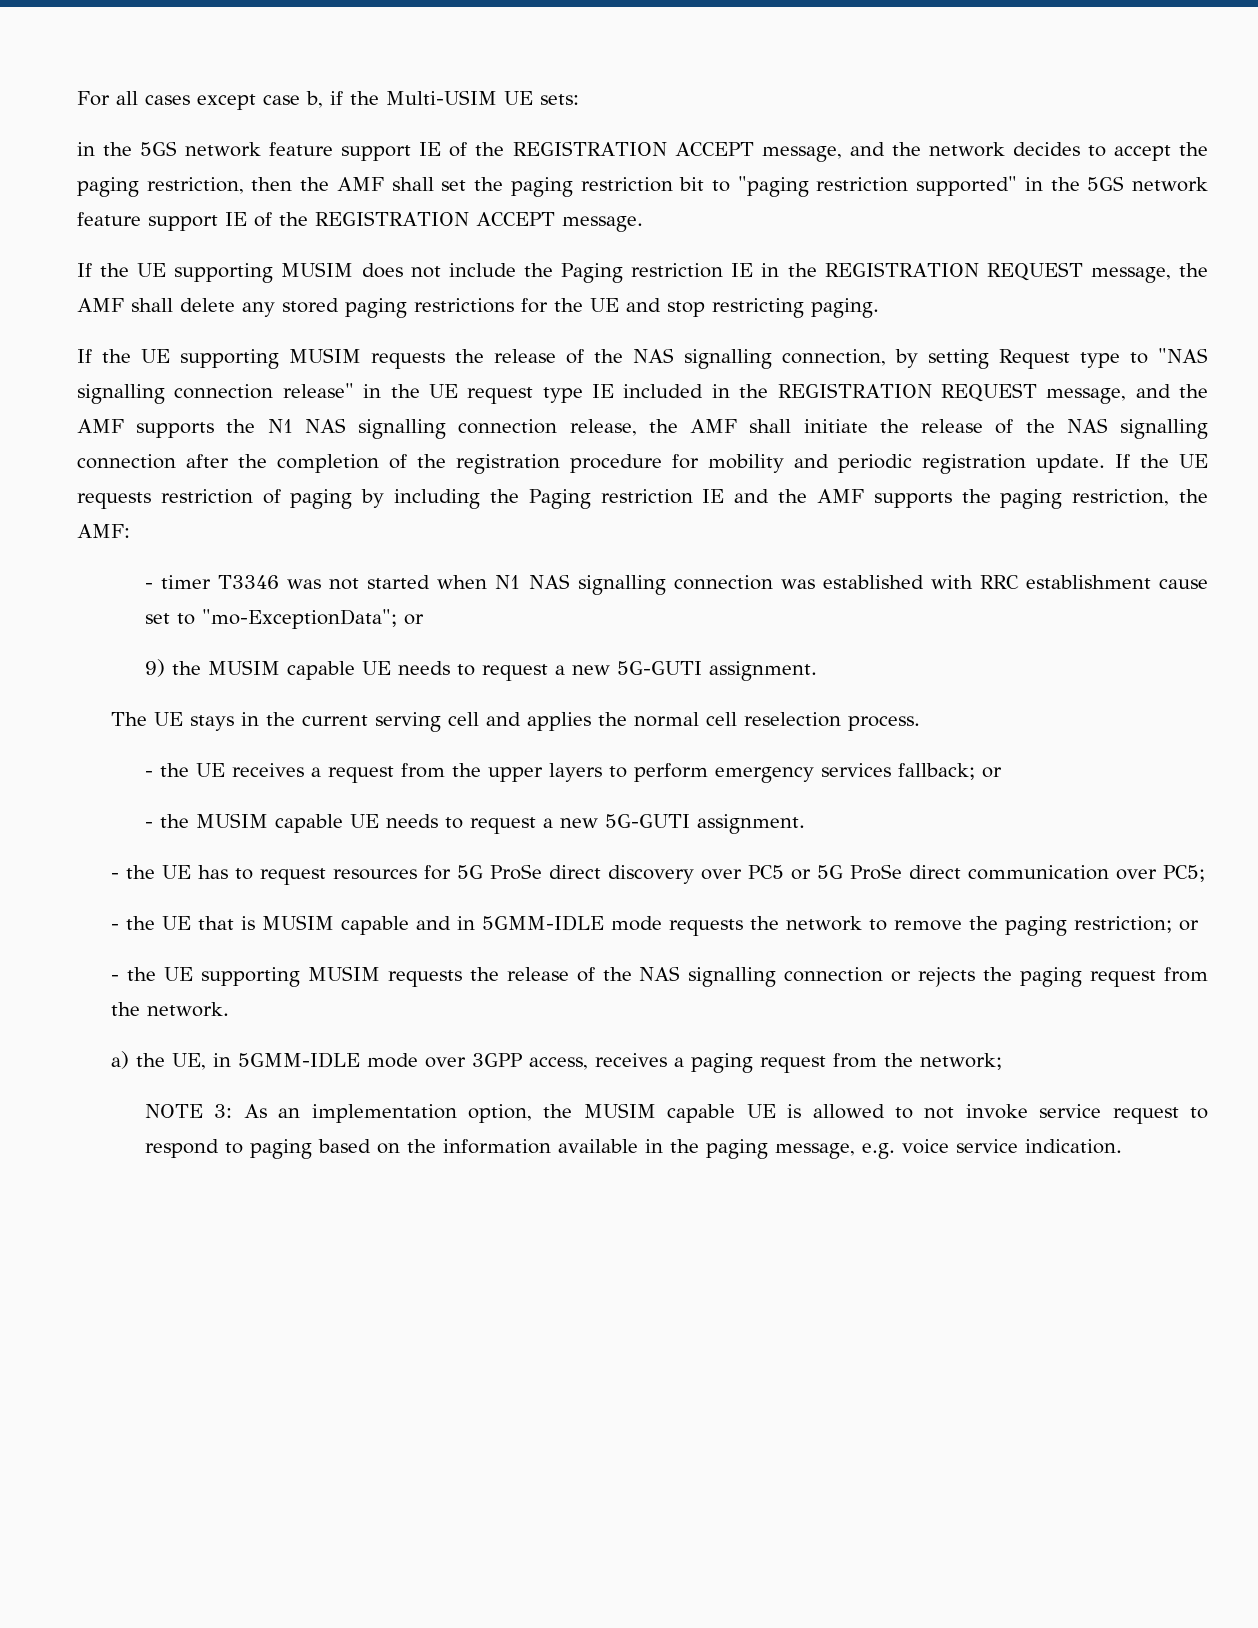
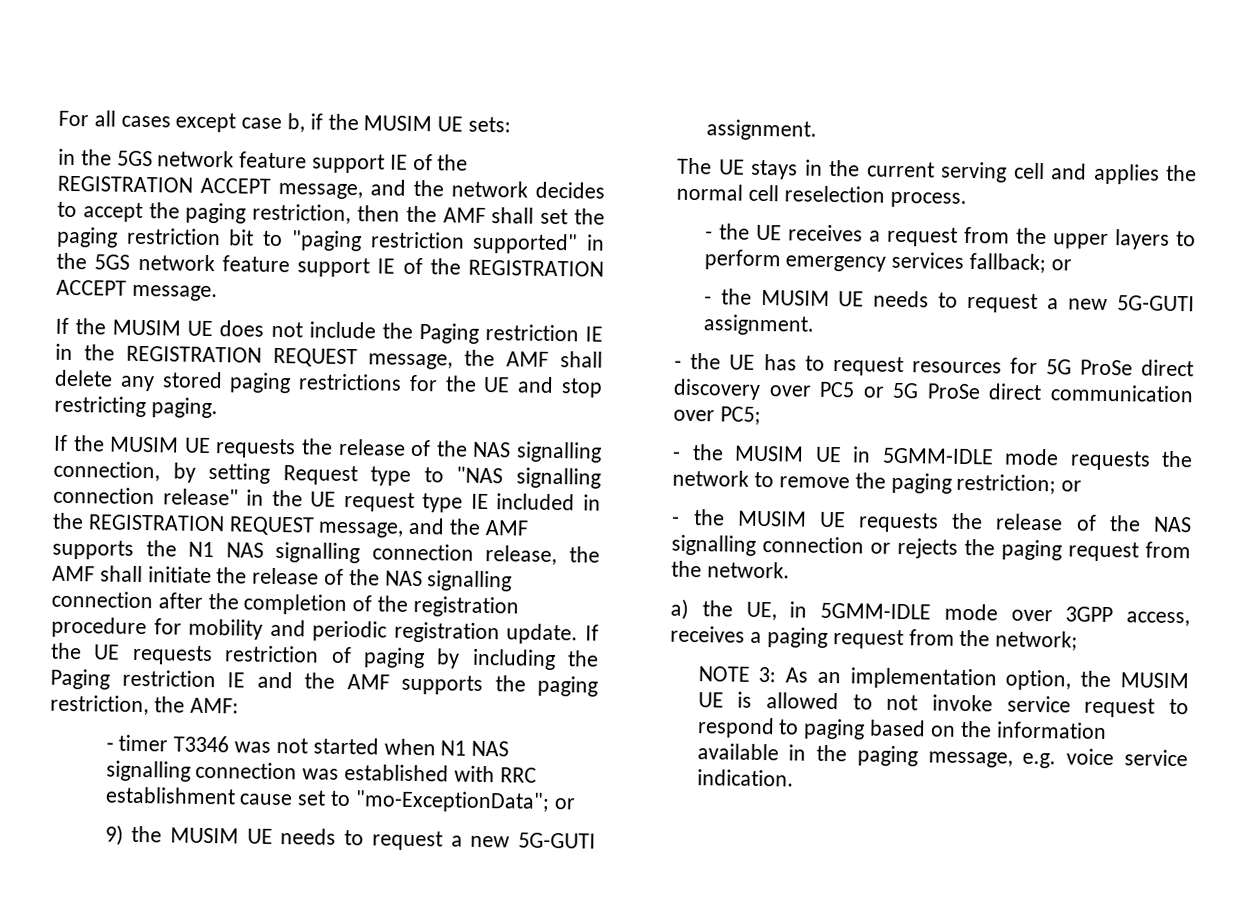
- For all cases except case b, if the Multi-USIM UE sets:
+ For all cases except case b, if the MUSIM UE sets:
- If the UE supporting MUSIM does not include the Paging restriction IE in the REGISTRATION REQUEST message, the AMF shall delete any stored paging restrictions for the UE and stop restricting paging.
+ If the MUSIM UE does not include the Paging restriction IE in the REGISTRATION REQUEST message, the AMF shall delete any stored paging restrictions for the UE and stop restricting paging.
- If the UE supporting MUSIM requests the release of the NAS signalling connection, by setting Request type to "NAS signalling connection release" in the UE request type IE included in the REGISTRATION REQUEST message, and the AMF supports the N1 NAS signalling connection release, the AMF shall initiate the release of the NAS signalling connection after the completion of the registration procedure for mobility and periodic registration update.
+ If the MUSIM UE requests the release of the NAS signalling connection, by setting Request type to "NAS signalling connection release" in the UE request type IE included in the REGISTRATION REQUEST message, and the AMF supports the N1 NAS signalling connection release, the AMF shall initiate the release of the NAS signalling connection after the completion of the registration procedure for mobility and periodic registration update.
- 9) the MUSIM capable UE needs to request a new 5G-GUTI assignment.
+ 9) the MUSIM UE needs to request a new 5G-GUTI assignment.
- - the MUSIM capable UE needs to request a new 5G-GUTI assignment.
+ - the MUSIM UE needs to request a new 5G-GUTI assignment.
- - the UE that is MUSIM capable and in 5GMM-IDLE mode requests the network to remove the paging restriction; or
+ - the MUSIM UE in 5GMM-IDLE mode requests the network to remove the paging restriction; or
- - the UE supporting MUSIM requests the release of the NAS signalling connection or rejects the paging request from the network.
+ - the MUSIM UE requests the release of the NAS signalling connection or rejects the paging request from the network.
- NOTE 3: As an implementation option, the MUSIM capable UE is allowed to not invoke service request to respond to paging based on the information available in the paging message, e.g. voice service indication.
+ NOTE 3: As an implementation option, the MUSIM UE is allowed to not invoke service request to respond to paging based on the information available in the paging message, e.g. voice service indication.

